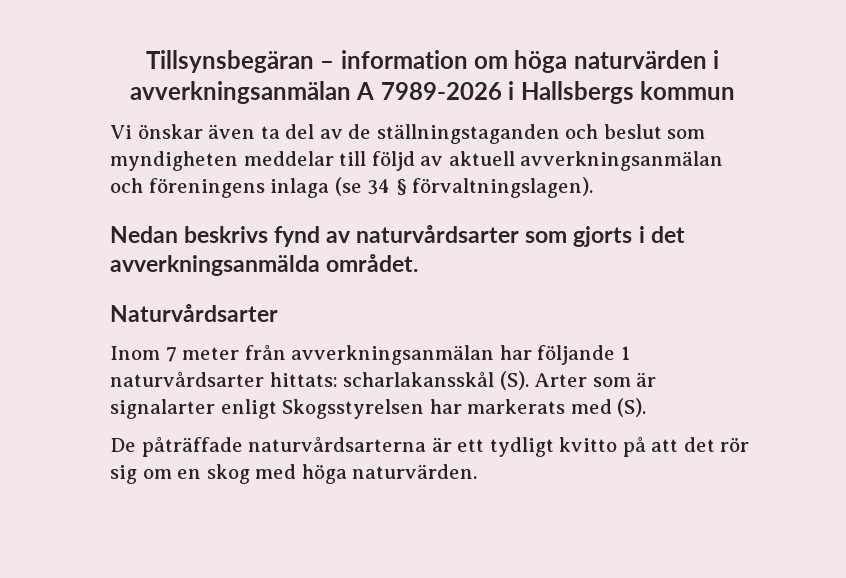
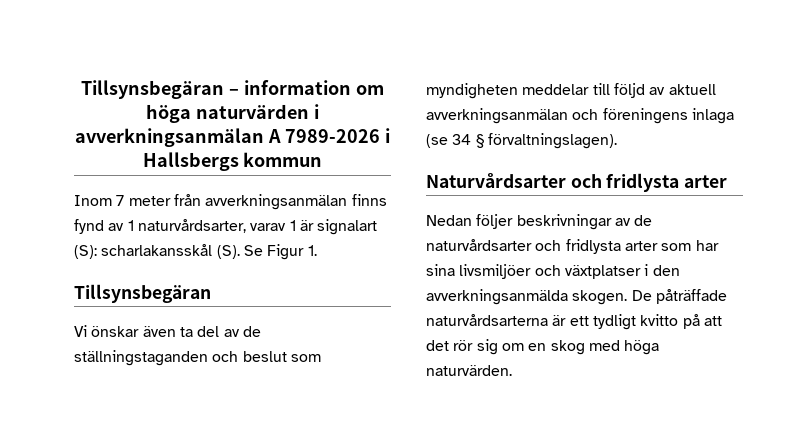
+ Inom 7 meter från avverkningsanmälan finns fynd av 1 naturvårdsarter, varav 1 är signalart (S): scharlakansskål (S). Se Figur 1.
+ Tillsynsbegäran
- Nedan beskrivs fynd av naturvårdsarter som gjorts i det avverkningsanmälda området.
- Naturvårdsarter
- Inom 7 meter från avverkningsanmälan har följande 1 naturvårdsarter hittats: scharlakansskål (S). Arter som är signalarter enligt Skogsstyrelsen har markerats med (S).
- De påträffade naturvårdsarterna är ett tydligt kvitto på att det rör sig om en skog med höga naturvärden.
+ Naturvårdsarter och fridlysta arter
+ Nedan följer beskrivningar av de naturvårdsarter och fridlysta arter som har sina livsmiljöer och växtplatser i den avverkningsanmälda skogen. De påträffade naturvårdsarterna är ett tydligt kvitto på att det rör sig om en skog med höga naturvärden.

